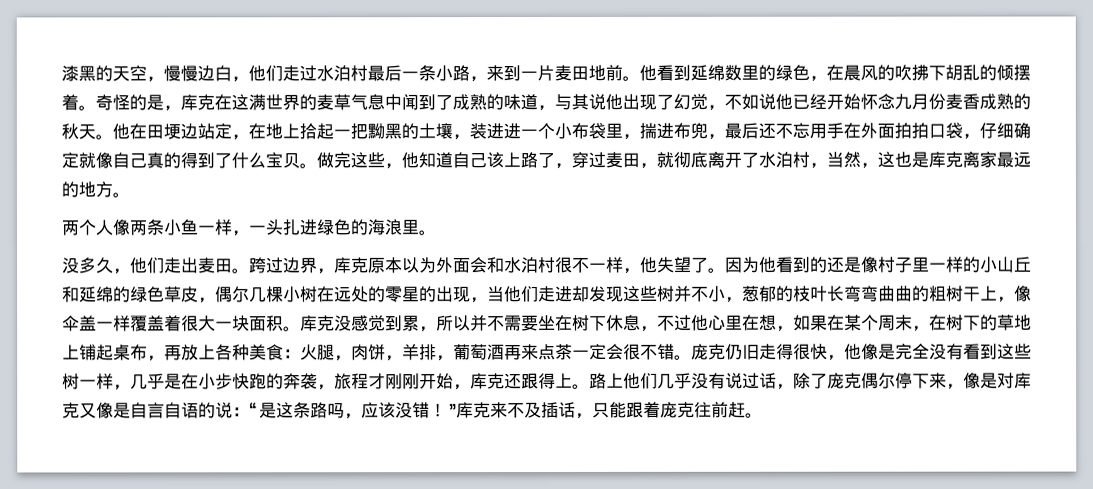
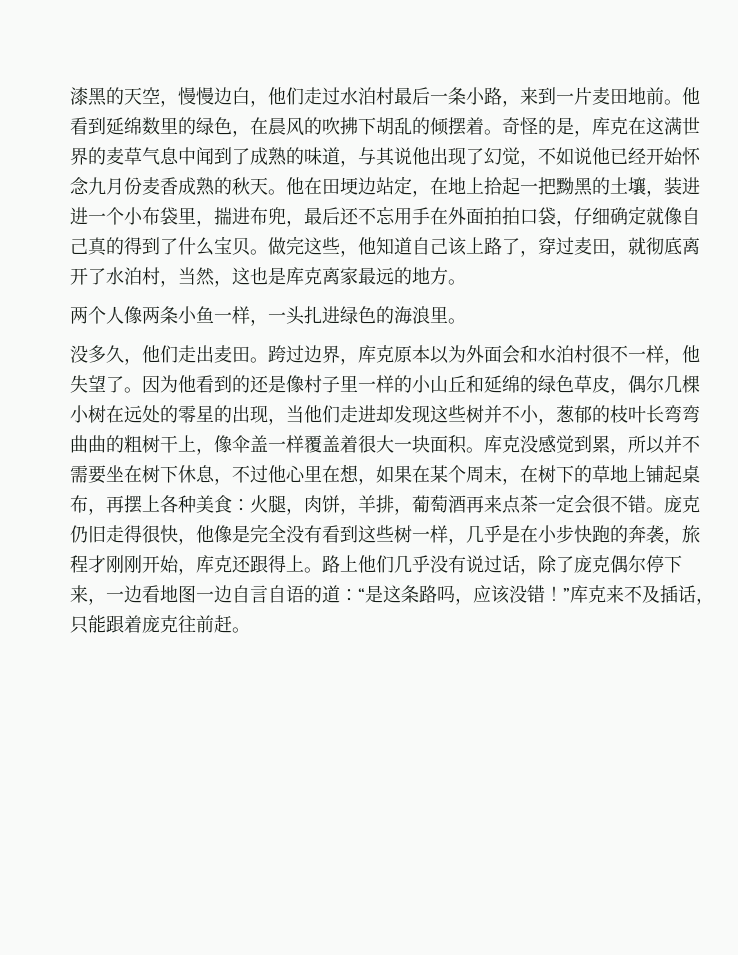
- 库克没感觉到累，所以并不需要坐在树下休息，不过他心里在想，如果在某个周末，在树下的草地上铺起桌布，再放上各种美食：火腿，肉饼，羊排，葡萄酒再来点茶一定会很不错。
+ 库克没感觉到累，所以并不需要坐在树下休息，不过他心里在想，如果在某个周末，在树下的草地上铺起桌布，再摆上各种美食：火腿，肉饼，羊排，葡萄酒再来点茶一定会很不错。
- 路上他们几乎没有说过话，除了庞克偶尔停下来，像是对库克又像是自言自语的说：“是这条路吗，应该没错！”库克来不及插话，只能跟着庞克往前赶。
+ 路上他们几乎没有说过话，除了庞克偶尔停下来，一边看地图一边自言自语的道：“是这条路吗，应该没错！”库克来不及插话，只能跟着庞克往前赶。

